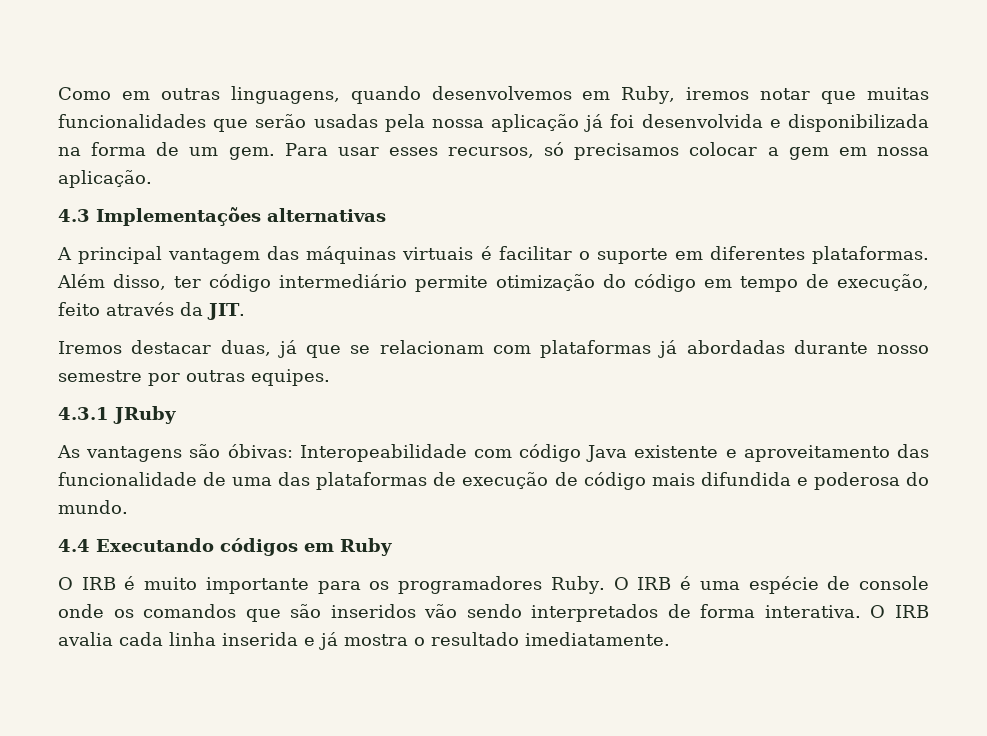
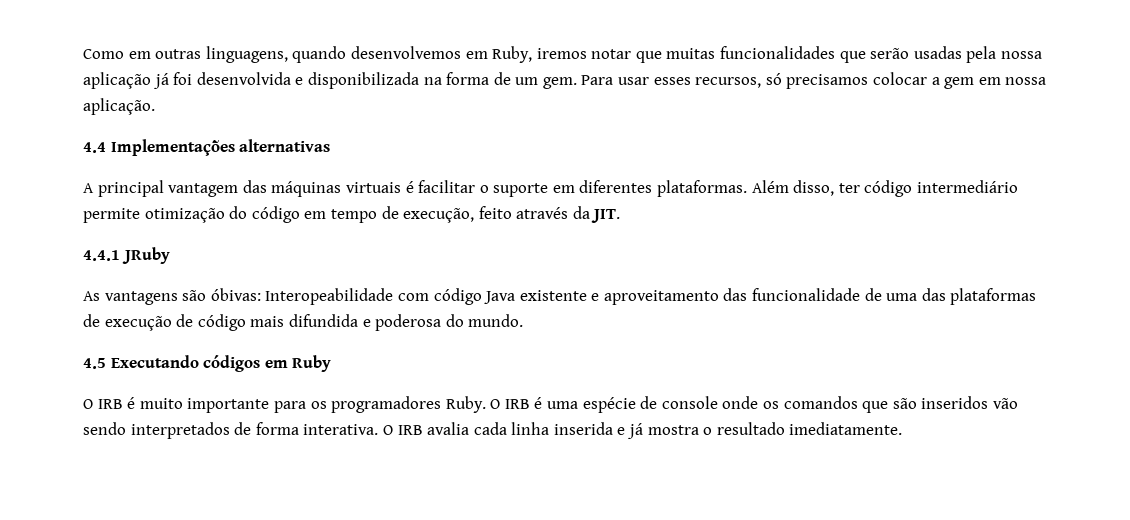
- 4.3 Implementações alternativas
+ 4.4 Implementações alternativas
- Iremos destacar duas, já que se relacionam com plataformas já abordadas durante nosso semestre por outras equipes.
- 4.3.1 JRuby
+ 4.4.1 JRuby
- 4.4 Executando códigos em Ruby
+ 4.5 Executando códigos em Ruby

